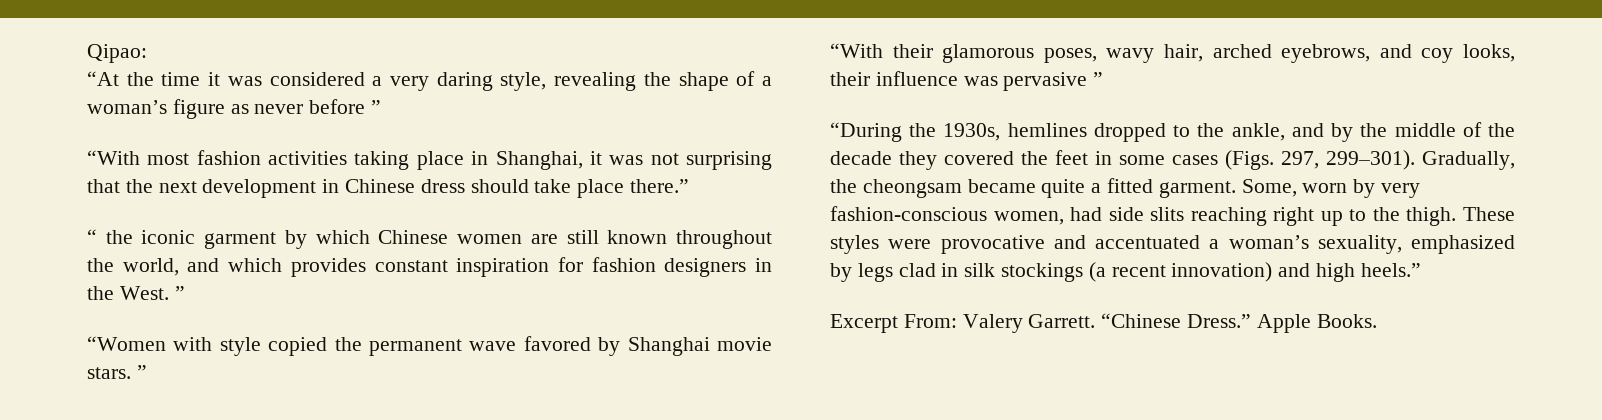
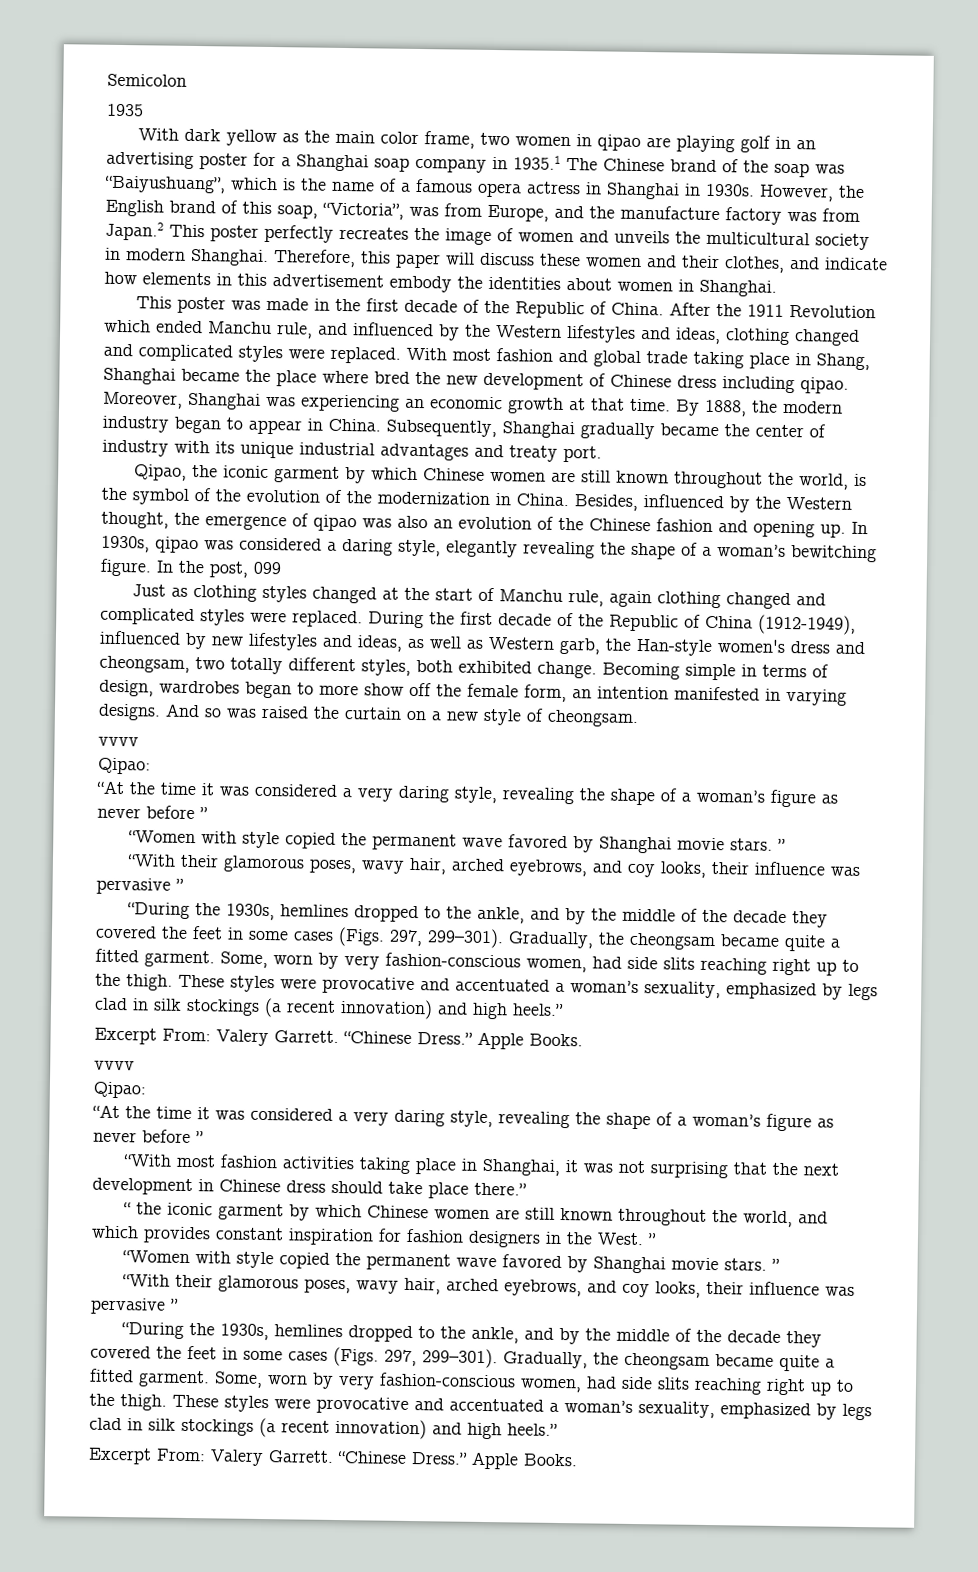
+ Semicolon
+ 1935
+ With dark yellow as the main color frame, two women in qipao are playing golf in an advertising poster for a Shanghai soap company in 1935.1 The Chinese brand of the soap was “Baiyushuang”, which is the name of a famous opera actress in Shanghai in 1930s. However, the English brand of this soap, “Victoria”, was from Europe, and the manufacture factory was from Japan.2 This poster perfectly recreates the image of women and unveils the multicultural society in modern Shanghai. Therefore, this paper will discuss these women and their clothes, and indicate how elements in this advertisement embody the identities about women in Shanghai.
+ This poster was made in the first decade of the Republic of China. After the 1911 Revolution which ended Manchu rule, and influenced by the Western lifestyles and ideas, clothing changed and complicated styles were replaced. With most fashion and global trade taking place in Shang, Shanghai became the place where bred the new development of Chinese dress including qipao. Moreover, Shanghai was experiencing an economic growth at that time. By 1888, the modern industry began to appear in China. Subsequently, Shanghai gradually became the center of industry with its unique industrial advantages and treaty port.
+ Qipao, the iconic garment by which Chinese women are still known throughout the world, is the symbol of the evolution of the modernization in China. Besides, influenced by the Western thought, the emergence of qipao was also an evolution of the Chinese fashion and opening up. In 1930s, qipao was considered a daring style, elegantly revealing the shape of a woman’s bewitching figure. In the post, 099
+ Just as clothing styles changed at the start of Manchu rule, again clothing changed and complicated styles were replaced. During the first decade of the Republic of China (1912-1949), influenced by new lifestyles and ideas, as well as Western garb, the Han-style women's dress and cheongsam, two totally different styles, both exhibited change. Becoming simple in terms of design, wardrobes began to more show off the female form, an intention manifested in varying designs. And so was raised the curtain on a new style of cheongsam.
+ vvvv
+ Qipao:
+ “At the time it was considered a very daring style, revealing the shape of a woman’s figure as never before ”
+ “Women with style copied the permanent wave favored by Shanghai movie stars. ”
+ “With their glamorous poses, wavy hair, arched eyebrows, and coy looks, their influence was pervasive ”
+ “During the 1930s, hemlines dropped to the ankle, and by the middle of the decade they covered the feet in some cases (Figs. 297, 299–301). Gradually, the cheongsam became quite a fitted garment. Some, worn by very fashion-conscious women, had side slits reaching right up to the thigh. These styles were provocative and accentuated a woman’s sexuality, emphasized by legs clad in silk stockings (a recent innovation) and high heels.”
+ Excerpt From: Valery Garrett. “Chinese Dress.” Apple Books.
+ vvvv

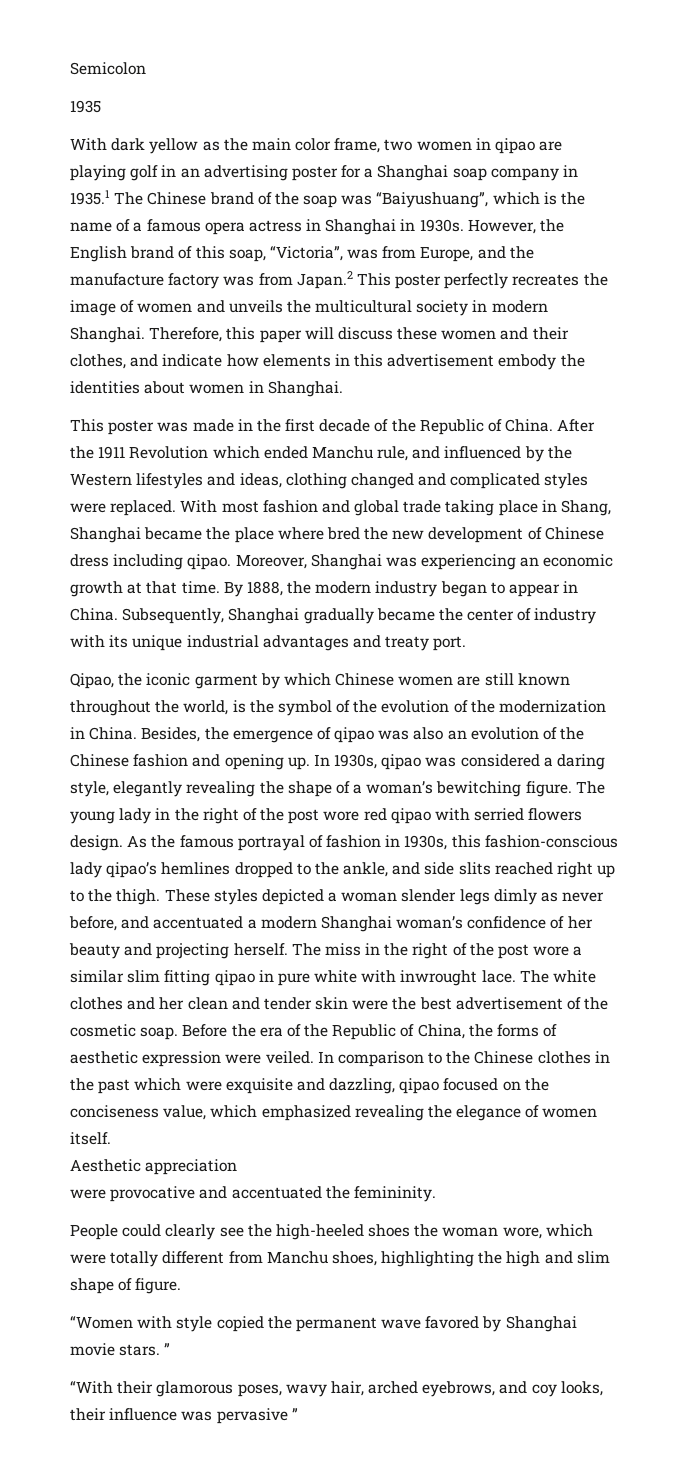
- Besides, influenced by the Western thought, the emergence of qipao was also an evolution of the Chinese fashion and opening up.
+ Besides, the emergence of qipao was also an evolution of the Chinese fashion and opening up.
- In the post, 099
- Just as clothing styles changed at the start of Manchu rule, again clothing changed and complicated styles were replaced. During the first decade of the Republic of China (1912-1949), influenced by new lifestyles and ideas, as well as Western garb, the Han-style women's dress and cheongsam, two totally different styles, both exhibited change. Becoming simple in terms of design, wardrobes began to more show off the female form, an intention manifested in varying designs. And so was raised the curtain on a new style of cheongsam.
- vvvv
- Qipao:
- “At the time it was considered a very daring style, revealing the shape of a woman’s figure as never before ”
+ The young lady in the right of the post wore red qipao with serried flowers design. As the famous portrayal of fashion in 1930s, this fashion-conscious lady qipao’s hemlines dropped to the ankle, and side slits reached right up to the thigh. These styles depicted a woman slender legs dimly as never before, and accentuated a modern Shanghai woman’s confidence of her beauty and projecting herself. The miss in the right of the post wore a similar slim fitting qipao in pure white with inwrought lace. The white clothes and her clean and tender skin were the best advertisement of the cosmetic soap. Before the era of the Republic of China, the forms of aesthetic expression were veiled. In comparison to the Chinese clothes in the past which were exquisite and dazzling, qipao focused on the conciseness value, which emphasized revealing the elegance of women itself.
+ Aesthetic appreciation
+ were provocative and accentuated the femininity.
+ People could clearly see the high-heeled shoes the woman wore, which were totally different from Manchu shoes, highlighting the high and slim shape of figure.
  “Women with style copied the permanent wave favored by Shanghai movie stars. ”
  “With their glamorous poses, wavy hair, arched eyebrows, and coy looks, their influence was pervasive ”
- “During the 1930s, hemlines dropped to the ankle, and by the middle of the decade they covered the feet in some cases (Figs. 297, 299–301). Gradually, the cheongsam became quite a fitted garment. Some, worn by very fashion-conscious women, had side slits reaching right up to the thigh. These styles were provocative and accentuated a woman’s sexuality, emphasized by legs clad in silk stockings (a recent innovation) and high heels.”
- Excerpt From: Valery Garrett. “Chinese Dress.” Apple Books.
- vvvv
- Qipao:
- “At the time it was considered a very daring style, revealing the shape of a woman’s figure as never before ”
- “With most fashion activities taking place in Shanghai, it was not surprising that the next development in Chinese dress should take place there.”
- “ the iconic garment by which Chinese women are still known throughout the world, and which provides constant inspiration for fashion designers in the West. ”
- “Women with style copied the permanent wave favored by Shanghai movie stars. ”
- “With their glamorous poses, wavy hair, arched eyebrows, and coy looks, their influence was pervasive ”
- “During the 1930s, hemlines dropped to the ankle, and by the middle of the decade they covered the feet in some cases (Figs. 297, 299–301). Gradually, the cheongsam became quite a fitted garment. Some, worn by very fashion-conscious women, had side slits reaching right up to the thigh. These styles were provocative and accentuated a woman’s sexuality, emphasized by legs clad in silk stockings (a recent innovation) and high heels.”
- Excerpt From: Valery Garrett. “Chinese Dress.” Apple Books.

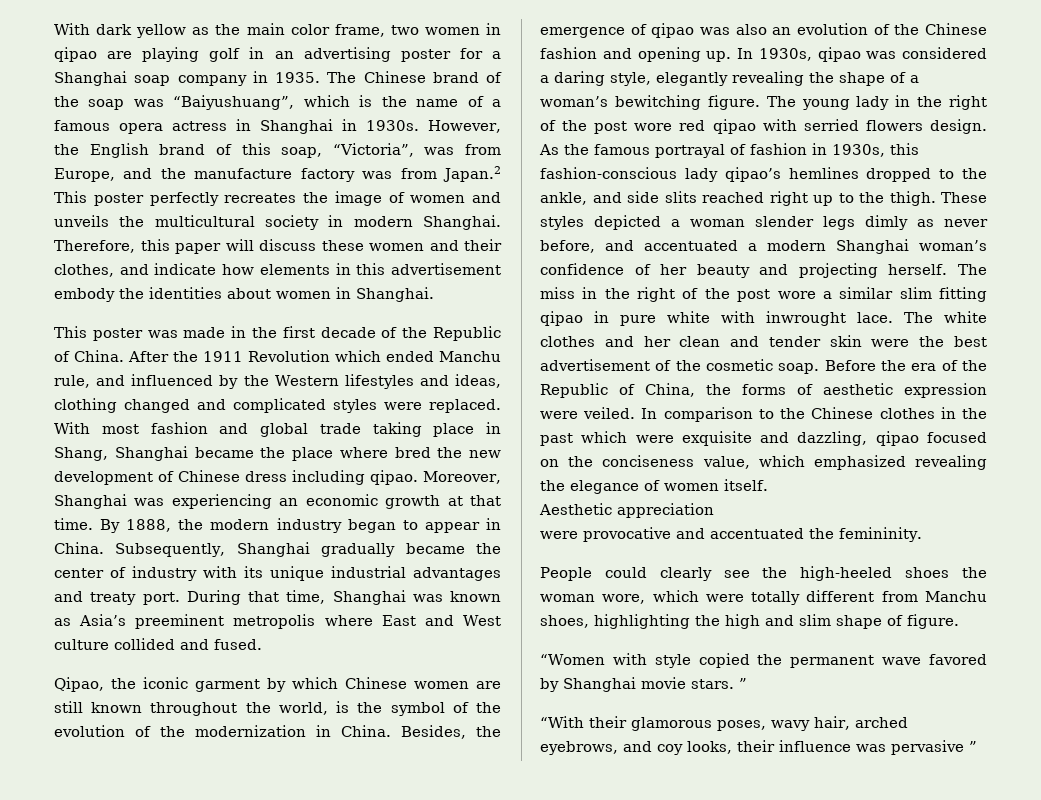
- Semicolon
- 1935
- With dark yellow as the main color frame, two women in qipao are playing golf in an advertising poster for a Shanghai soap company in 1935.1 The Chinese brand of the soap was “Baiyushuang”, which is the name of a famous opera actress in Shanghai in 1930s.
+ With dark yellow as the main color frame, two women in qipao are playing golf in an advertising poster for a Shanghai soap company in 1935. The Chinese brand of the soap was “Baiyushuang”, which is the name of a famous opera actress in Shanghai in 1930s.
+ During that time, Shanghai was known as Asia’s preeminent metropolis where East and West culture collided and fused.

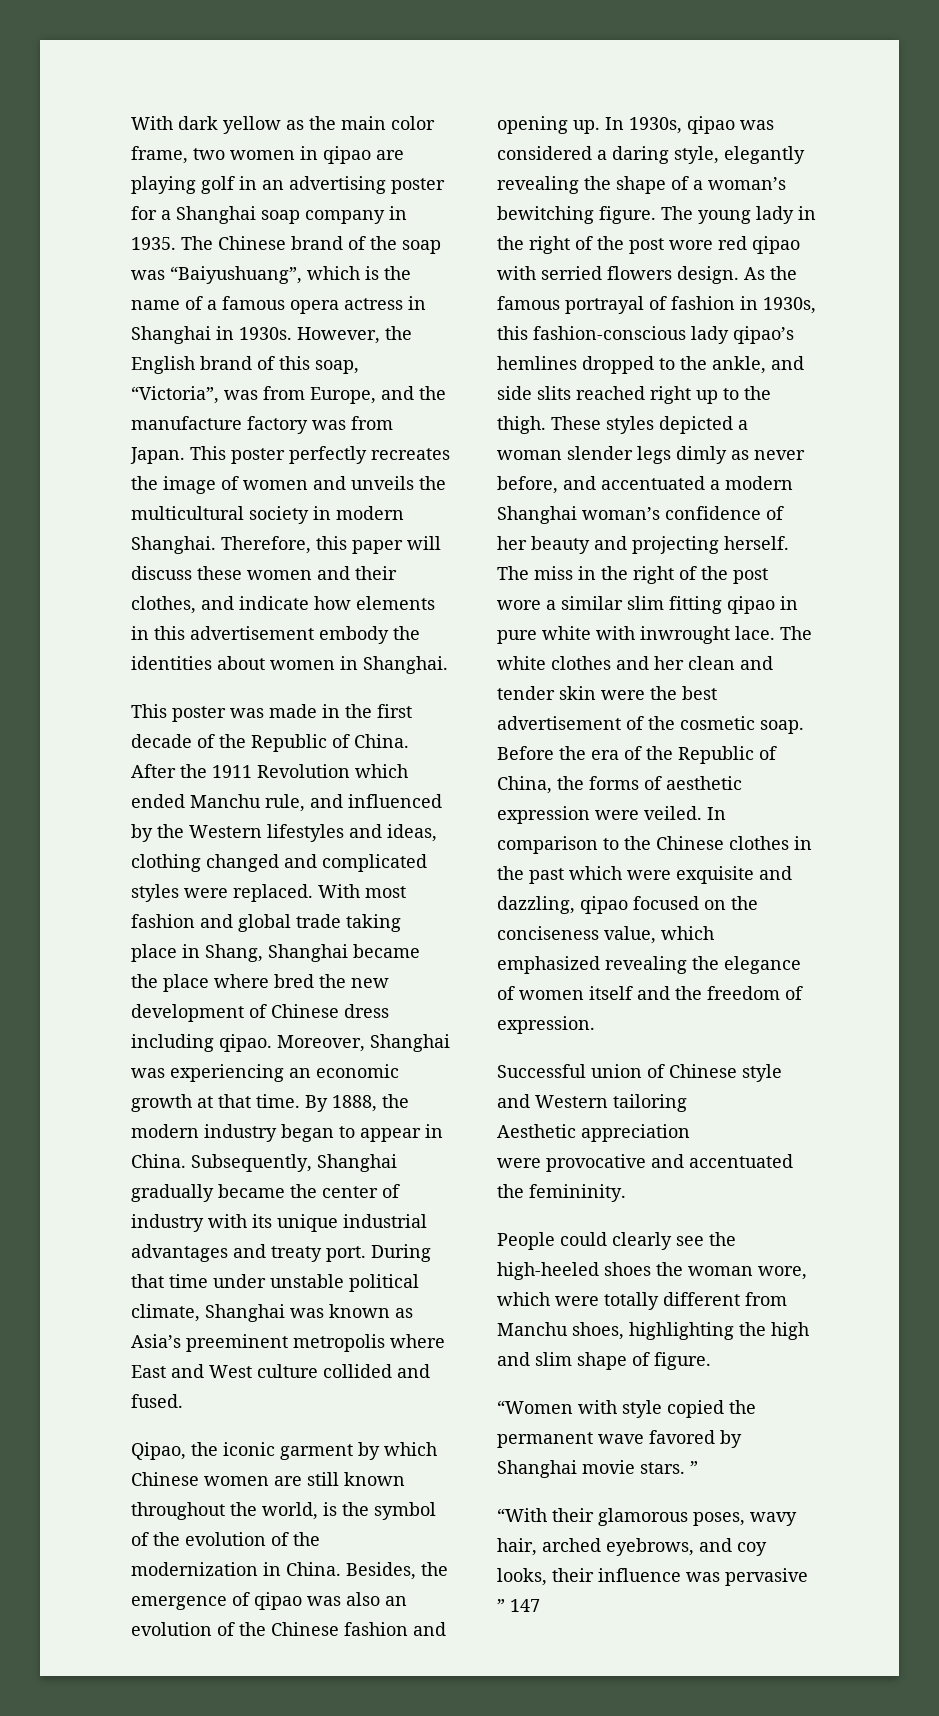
- However, the English brand of this soap, “Victoria”, was from Europe, and the manufacture factory was from Japan.2 This poster perfectly recreates the image of women and unveils the multicultural society in modern Shanghai.
+ However, the English brand of this soap, “Victoria”, was from Europe, and the manufacture factory was from Japan. This poster perfectly recreates the image of women and unveils the multicultural society in modern Shanghai.
- During that time, Shanghai was known as Asia’s preeminent metropolis where East and West culture collided and fused.
+ During that time under unstable political climate, Shanghai was known as Asia’s preeminent metropolis where East and West culture collided and fused.
- In comparison to the Chinese clothes in the past which were exquisite and dazzling, qipao focused on the conciseness value, which emphasized revealing the elegance of women itself.
+ In comparison to the Chinese clothes in the past which were exquisite and dazzling, qipao focused on the conciseness value, which emphasized revealing the elegance of women itself and the freedom of expression.
+ Successful union of Chinese style and Western tailoring
- “With their glamorous poses, wavy hair, arched eyebrows, and coy looks, their influence was pervasive ”
+ “With their glamorous poses, wavy hair, arched eyebrows, and coy looks, their influence was pervasive ” 147

